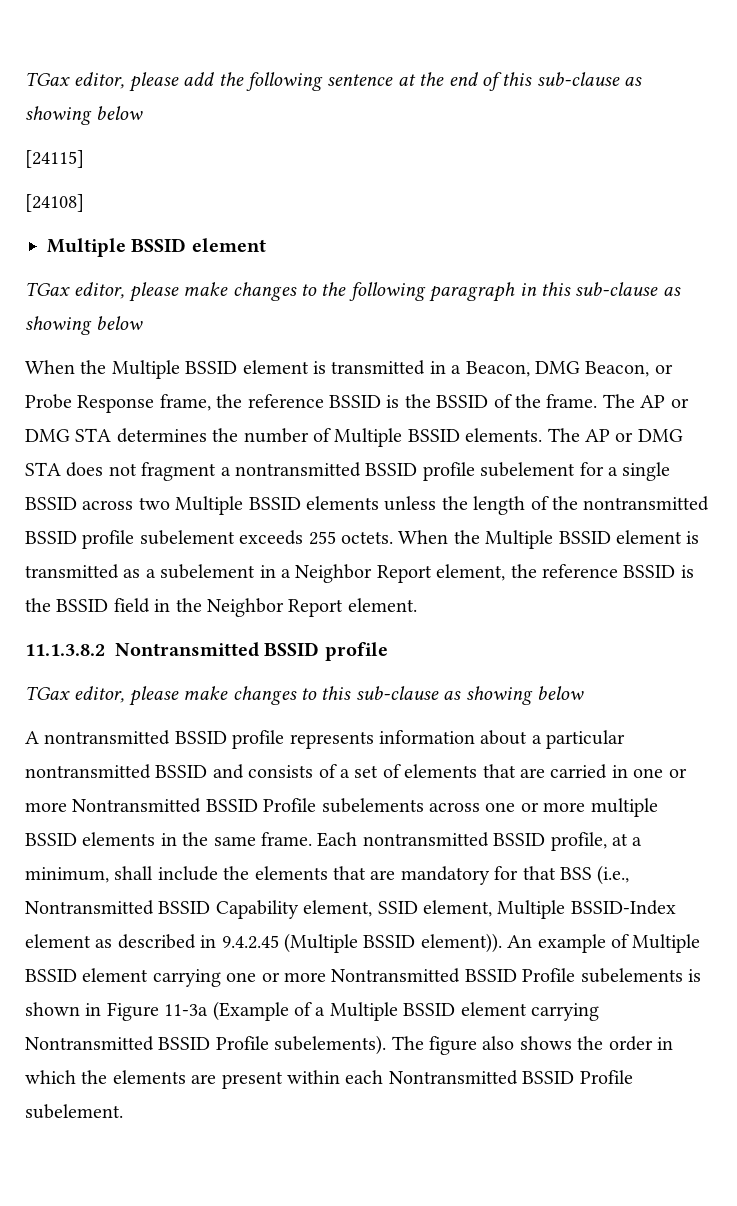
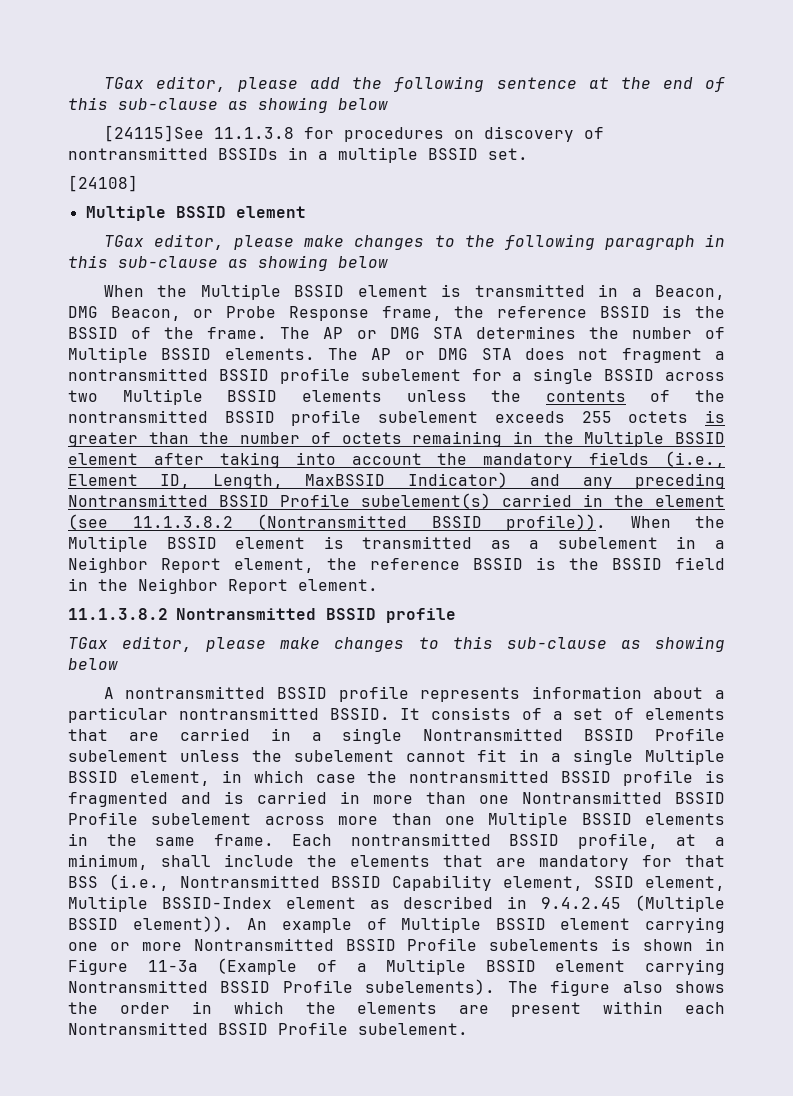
- [24115]
+ [24115]See 11.1.3.8 for procedures on discovery of nontransmitted BSSIDs in a multiple BSSID set.
- The AP or DMG STA does not fragment a nontransmitted BSSID profile subelement for a single BSSID across two Multiple BSSID elements unless the length of the nontransmitted BSSID profile subelement exceeds 255 octets.
+ The AP or DMG STA does not fragment a nontransmitted BSSID profile subelement for a single BSSID across two Multiple BSSID elements unless the contents of the nontransmitted BSSID profile subelement exceeds 255 octets is greater than the number of octets remaining in the Multiple BSSID element after taking into account the mandatory fields (i.e., Element ID, Length, MaxBSSID Indicator) and any preceding Nontransmitted BSSID Profile subelement(s) carried in the element (see 11.1.3.8.2 (Nontransmitted BSSID profile)).
- A nontransmitted BSSID profile represents information about a particular nontransmitted BSSID and consists of a set of elements that are carried in one or more Nontransmitted BSSID Profile subelements across one or more multiple BSSID elements in the same frame.
+ A nontransmitted BSSID profile represents information about a particular nontransmitted BSSID. It consists of a set of elements that are carried in a single Nontransmitted BSSID Profile subelement unless the subelement cannot fit in a single Multiple BSSID element, in which case the nontransmitted BSSID profile is fragmented and is carried in more than one Nontransmitted BSSID Profile subelement across more than one Multiple BSSID elements in the same frame.

